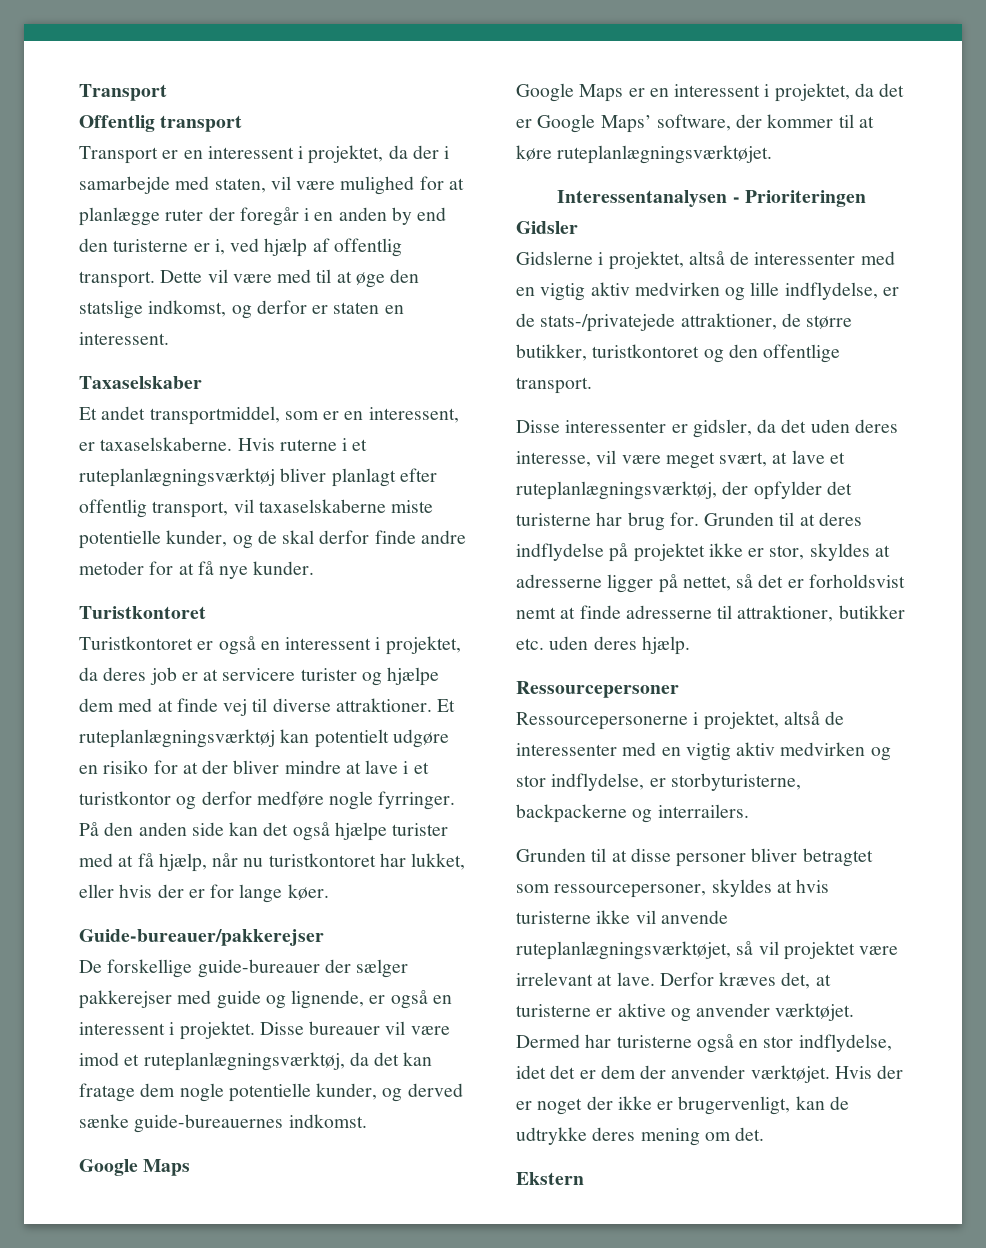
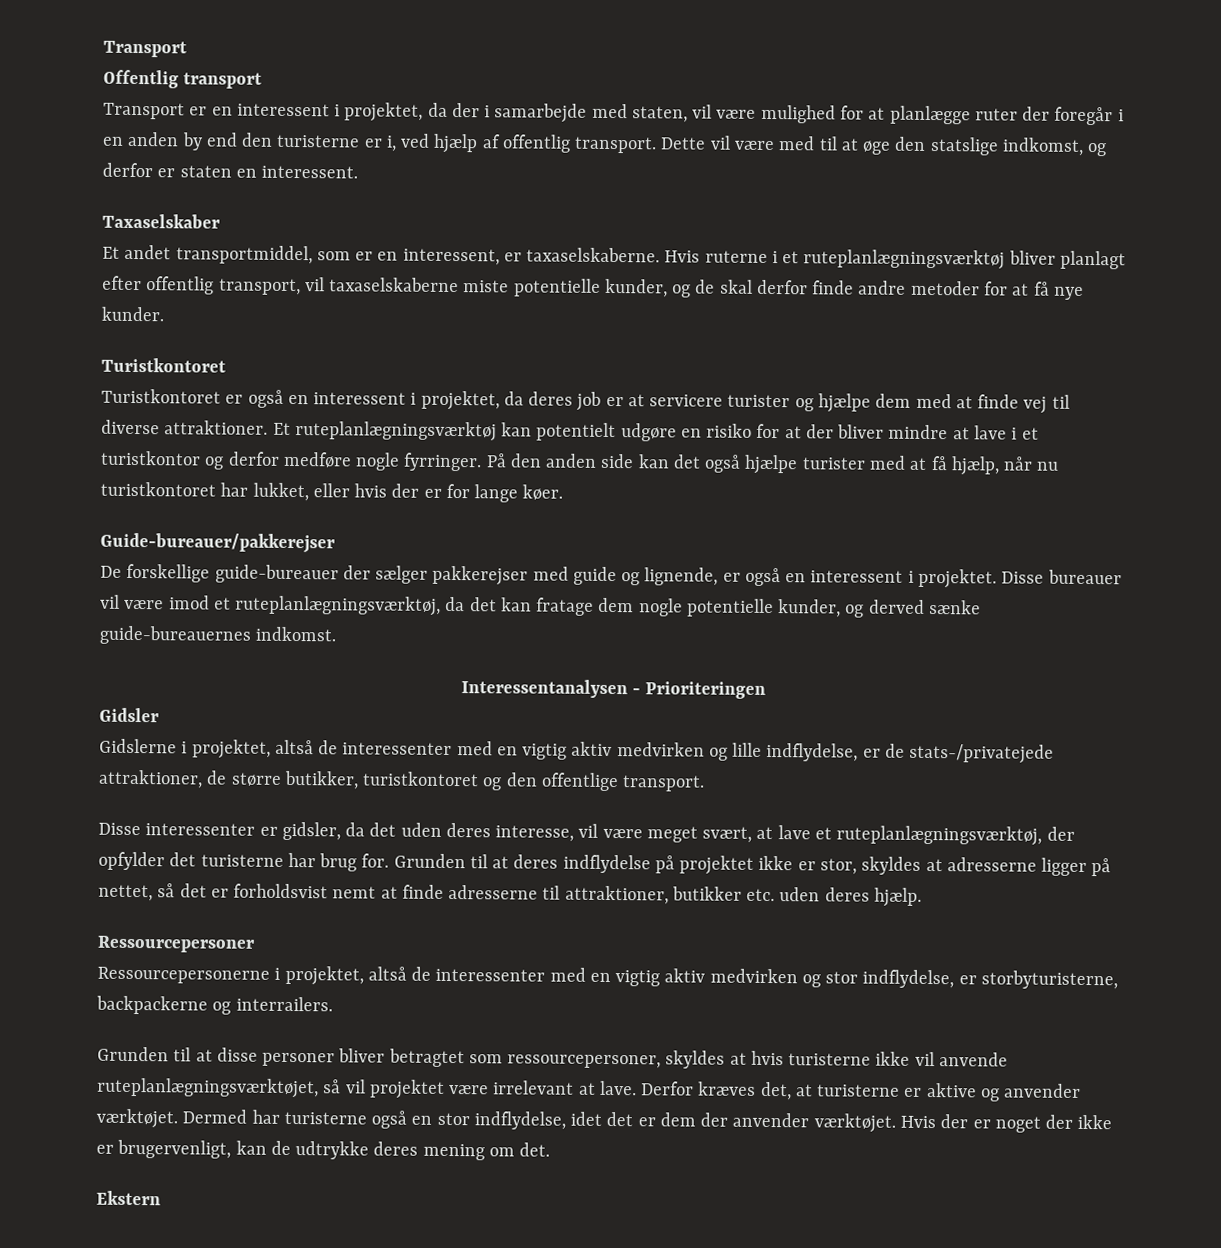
  Disse bureauer vil være imod et ruteplanlægningsværktøj, da det kan fratage dem nogle potentielle kunder, og derved sænke guide-bureauernes indkomst.
- Google Maps
- Google Maps er en interessent i projektet, da det er Google Maps’ software, der kommer til at køre ruteplanlægningsværktøjet.

